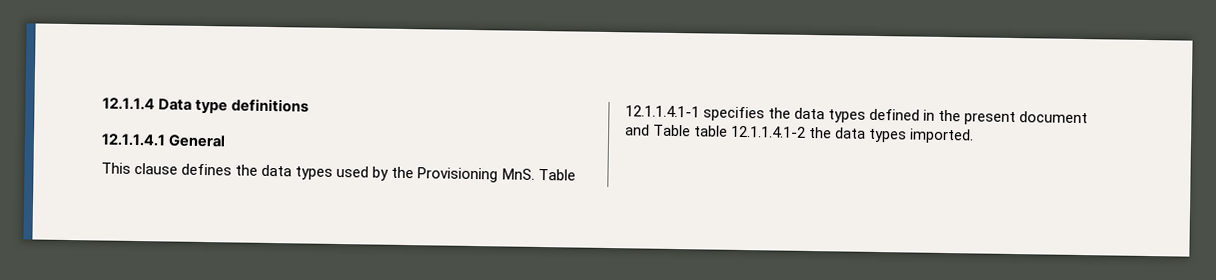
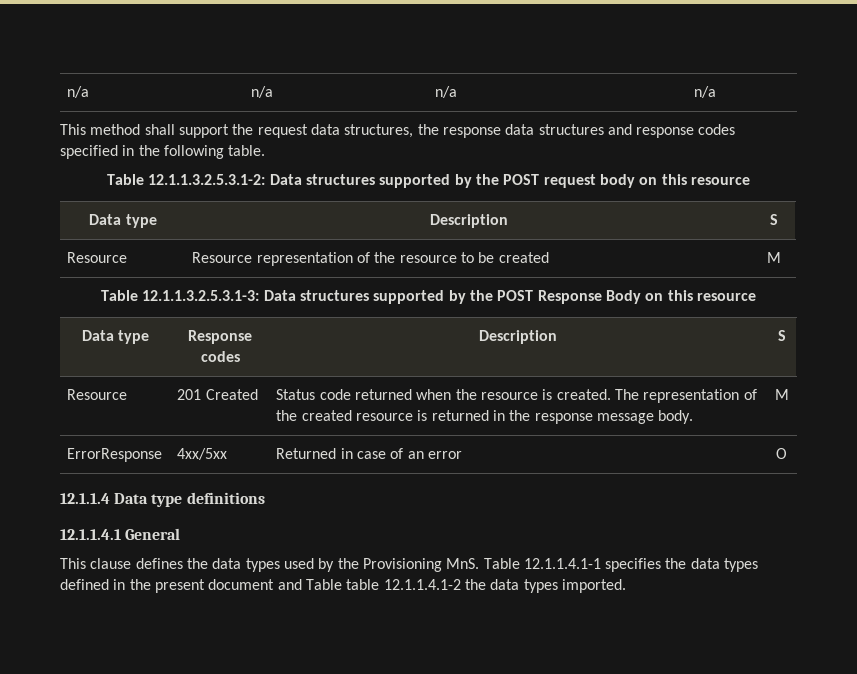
+ n/a | n/a | n/a | n/a
+ This method shall support the request data structures, the response data structures and response codes specified in the following table.
+ Table 12.1.1.3.2.5.3.1-2: Data structures supported by the POST request body on this resource
+ Data type | Description | S
+ Resource | Resource representation of the resource to be created | M
+ Table 12.1.1.3.2.5.3.1-3: Data structures supported by the POST Response Body on this resource
+ Data type | Response codes | Description | S
+ Resource | 201 Created | Status code returned when the resource is created. The representation of the created resource is returned in the response message body. | M
+ ErrorResponse | 4xx/5xx | Returned in case of an error | O

